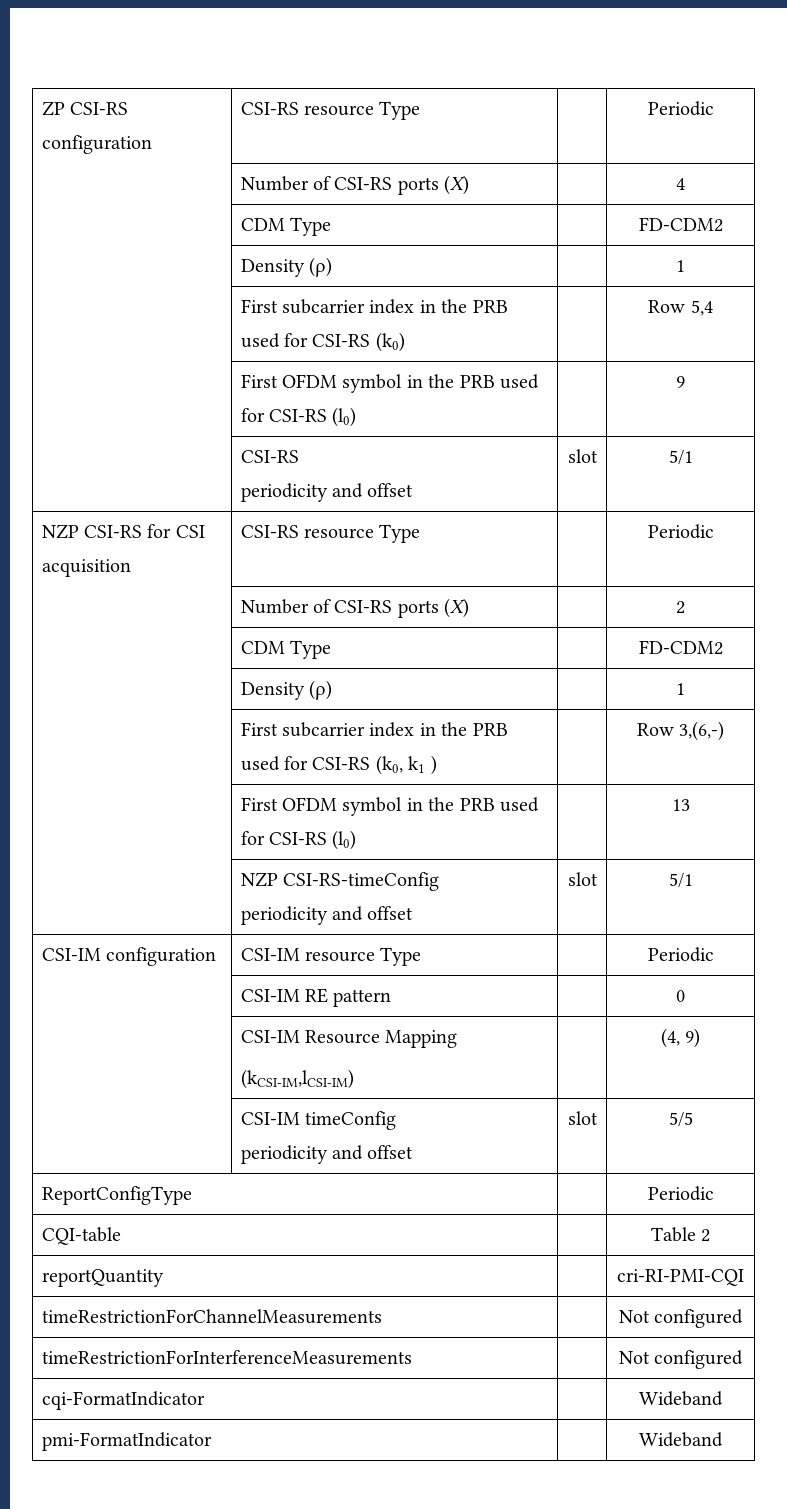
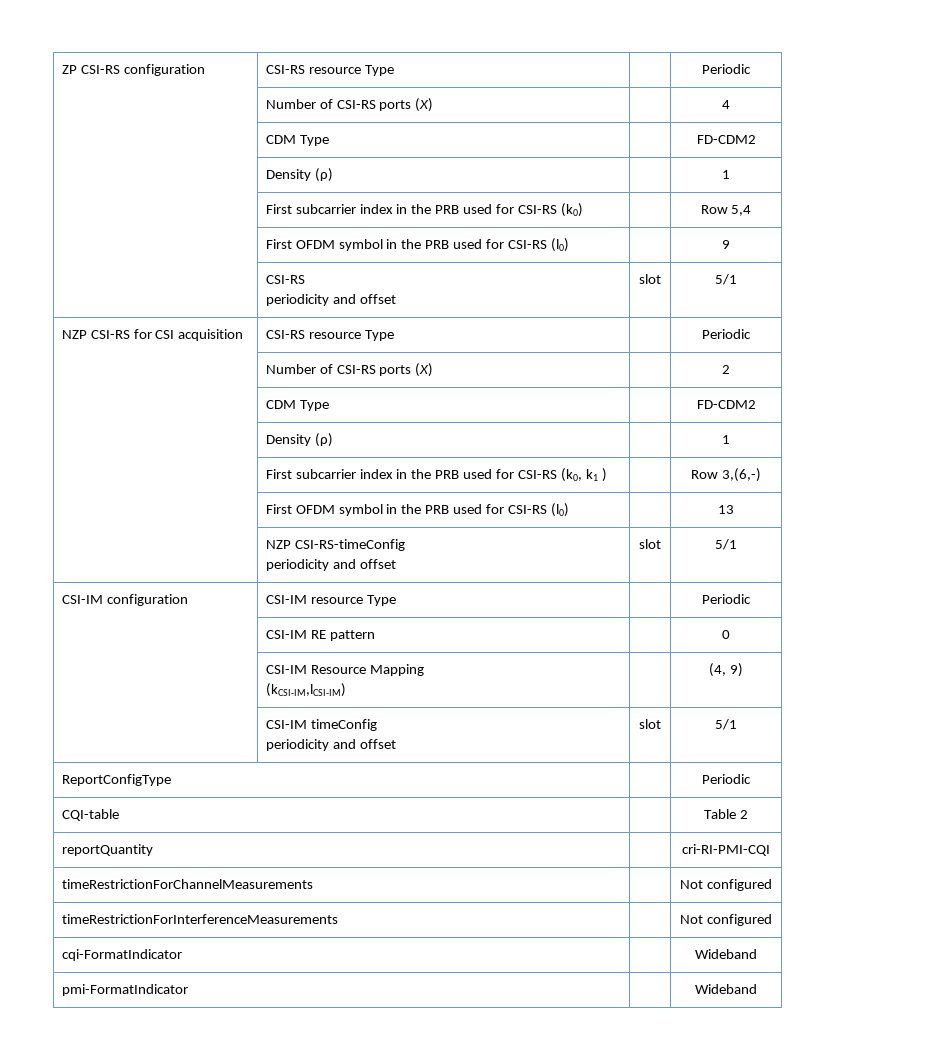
  | CSI-IM timeConfig
- periodicity and offset | slot | 5/5
+ periodicity and offset | slot | 5/1

